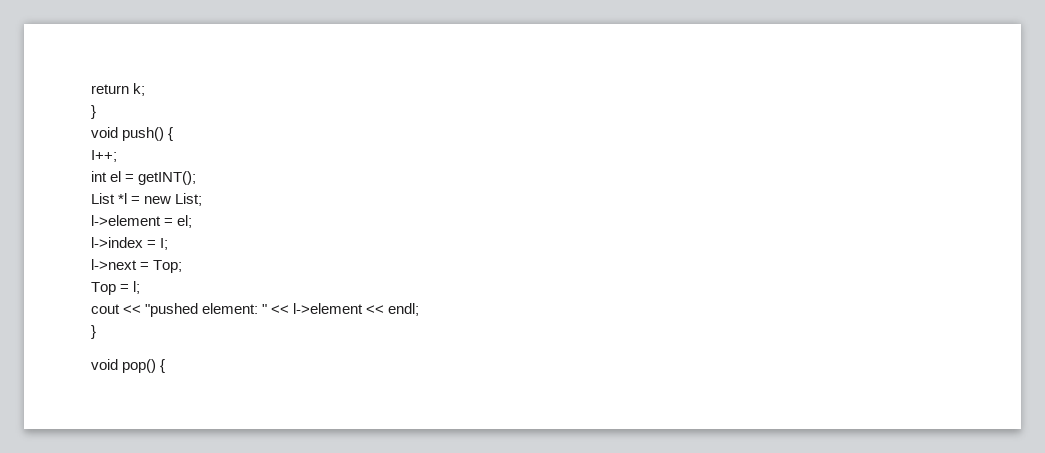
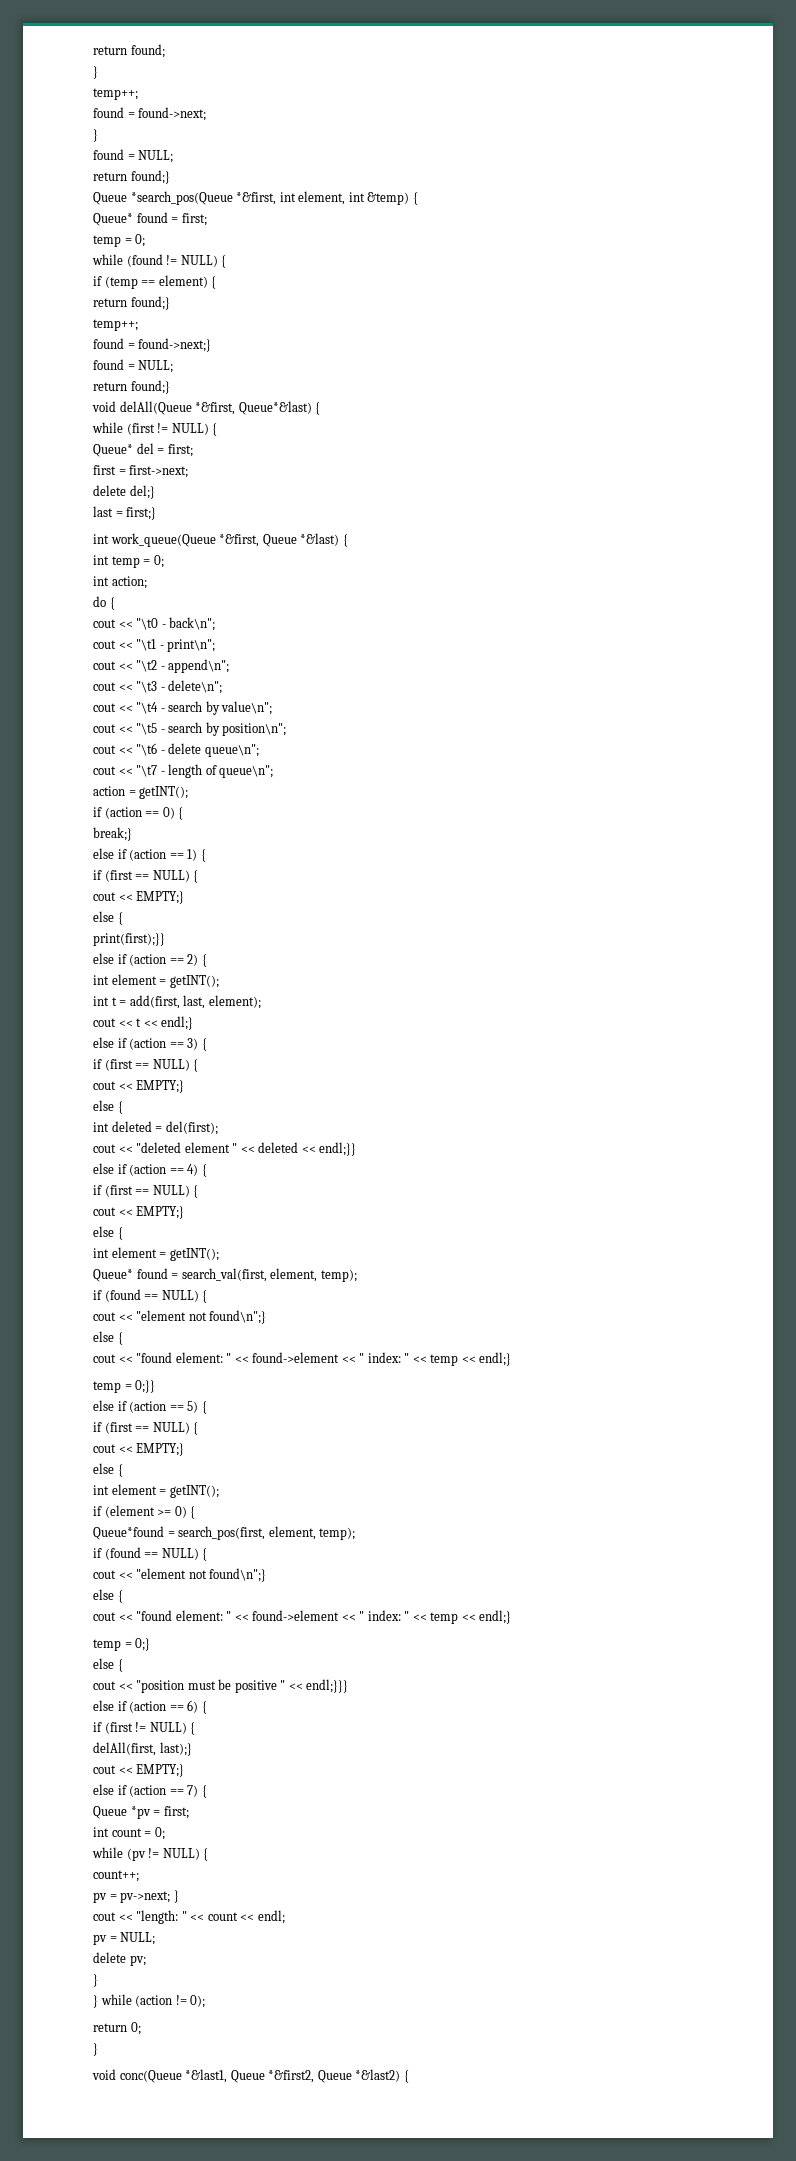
- return k;
+ return found;
  }
- void push() {
- I++;
- int el = getINT();
- List *l = new List;
- l->element = el;
- l->index = I;
- l->next = Top;
- Top = l;
- cout << "pushed element: " << l->element << endl;
+ temp++;
+ found = found->next;
  }
- void pop() {
+ found = NULL;
+ return found;}
+ Queue *search_pos(Queue *&first, int element, int &temp) {
+ Queue* found = first;
+ temp = 0;
+ while (found != NULL) {
+ if (temp == element) {
+ return found;}
+ temp++;
+ found = found->next;}
+ found = NULL;
+ return found;}
+ void delAll(Queue *&first, Queue*&last) {
+ while (first != NULL) {
+ Queue* del = first;
+ first = first->next;
+ delete del;}
+ last = first;}
+ int work_queue(Queue *&first, Queue *&last) {
+ int temp = 0;
+ int action;
+ do {
+ cout << "\t0 - back\n";
+ cout << "\t1 - print\n";
+ cout << "\t2 - append\n";
+ cout << "\t3 - delete\n";
+ cout << "\t4 - search by value\n";
+ cout << "\t5 - search by position\n";
+ cout << "\t6 - delete queue\n";
+ cout << "\t7 - length of queue\n";
+ action = getINT();
+ if (action == 0) {
+ break;}
+ else if (action == 1) {
+ if (first == NULL) {
+ cout << EMPTY;}
+ else {
+ print(first);}}
+ else if (action == 2) {
+ int element = getINT();
+ int t = add(first, last, element);
+ cout << t << endl;}
+ else if (action == 3) {
+ if (first == NULL) {
+ cout << EMPTY;}
+ else {
+ int deleted = del(first);
+ cout << "deleted element " << deleted << endl;}}
+ else if (action == 4) {
+ if (first == NULL) {
+ cout << EMPTY;}
+ else {
+ int element = getINT();
+ Queue* found = search_val(first, element, temp);
+ if (found == NULL) {
+ cout << "element not found\n";}
+ else {
+ cout << "found element: " << found->element << " index: " << temp << endl;}
+ temp = 0;}}
+ else if (action == 5) {
+ if (first == NULL) {
+ cout << EMPTY;}
+ else {
+ int element = getINT();
+ if (element >= 0) {
+ Queue*found = search_pos(first, element, temp);
+ if (found == NULL) {
+ cout << "element not found\n";}
+ else {
+ cout << "found element: " << found->element << " index: " << temp << endl;}
+ temp = 0;}
+ else {
+ cout << "position must be positive " << endl;}}}
+ else if (action == 6) {
+ if (first != NULL) {
+ delAll(first, last);}
+ cout << EMPTY;}
+ else if (action == 7) {
+ Queue *pv = first;
+ int count = 0;
+ while (pv != NULL) {
+ count++;
+ pv = pv->next; }
+ cout << "length: " << count << endl;
+ pv = NULL;
+ delete pv;
+ }
+ } while (action != 0);
+ return 0;
+ }
+ void conc(Queue *&last1, Queue *&first2, Queue *&last2) {

